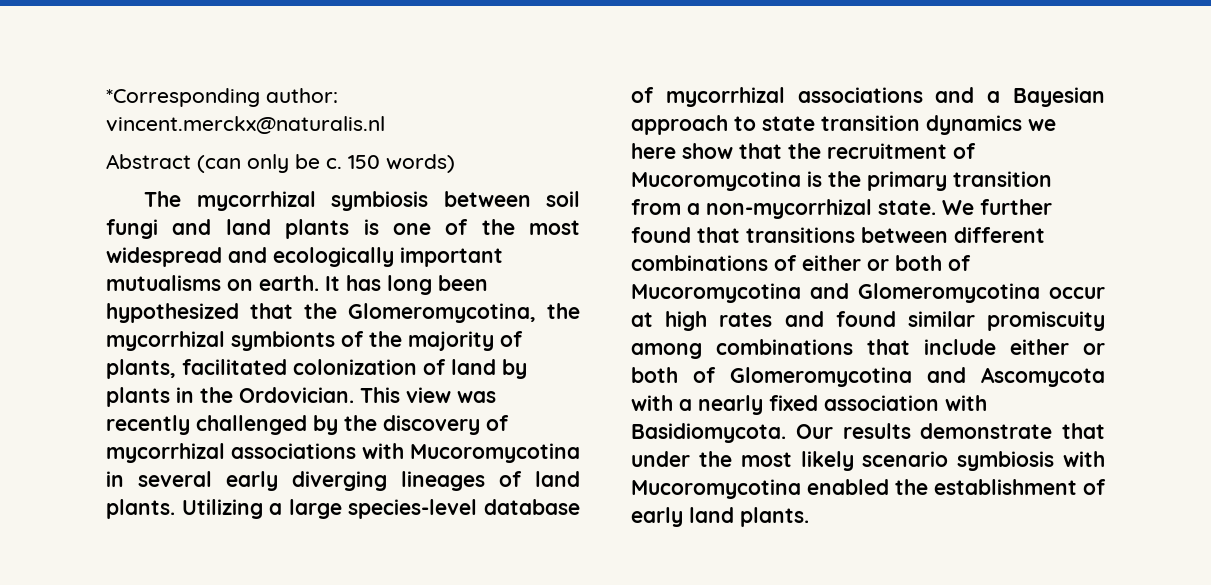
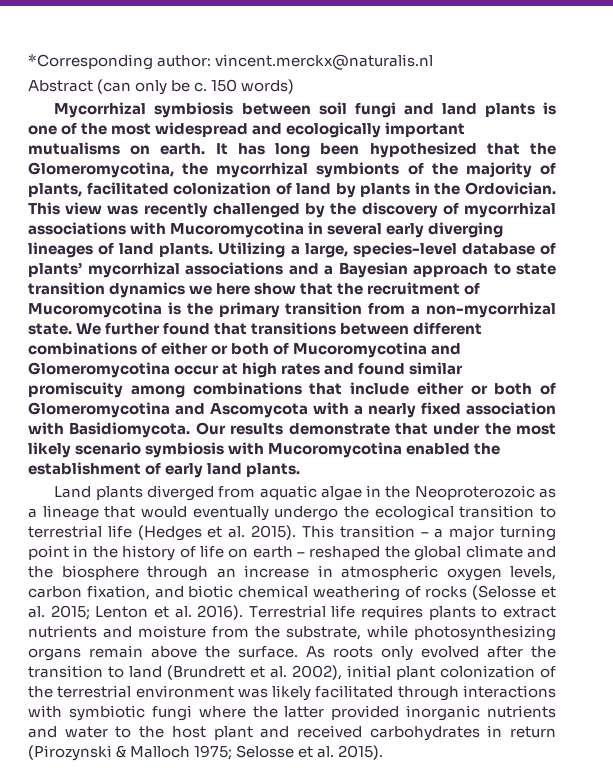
- The mycorrhizal symbiosis between soil fungi and land plants is one of the most widespread and ecologically important mutualisms on earth.
+ Mycorrhizal symbiosis between soil fungi and land plants is one of the most widespread and ecologically important mutualisms on earth.
- Utilizing a large species-level database of mycorrhizal associations and a Bayesian approach to state transition dynamics we here show that the recruitment of Mucoromycotina is the primary transition from a non-mycorrhizal state.
+ Utilizing a large, species-level database of plants’ mycorrhizal associations and a Bayesian approach to state transition dynamics we here show that the recruitment of Mucoromycotina is the primary transition from a non-mycorrhizal state.
+ Land plants diverged from aquatic algae in the Neoproterozoic as a lineage that would eventually undergo the ecological transition to terrestrial life (Hedges et al. 2015). This transition – a major turning point in the history of life on earth – reshaped the global climate and the biosphere through an increase in atmospheric oxygen levels, carbon fixation, and biotic chemical weathering of rocks (Selosse et al. 2015; Lenton et al. 2016). Terrestrial life requires plants to extract nutrients and moisture from the substrate, while photosynthesizing organs remain above the surface. As roots only evolved after the transition to land (Brundrett et al. 2002), initial plant colonization of the terrestrial environment was likely facilitated through interactions with symbiotic fungi where the latter provided inorganic nutrients and water to the host plant and received carbohydrates in return (Pirozynski & Malloch 1975; Selosse et al. 2015).

